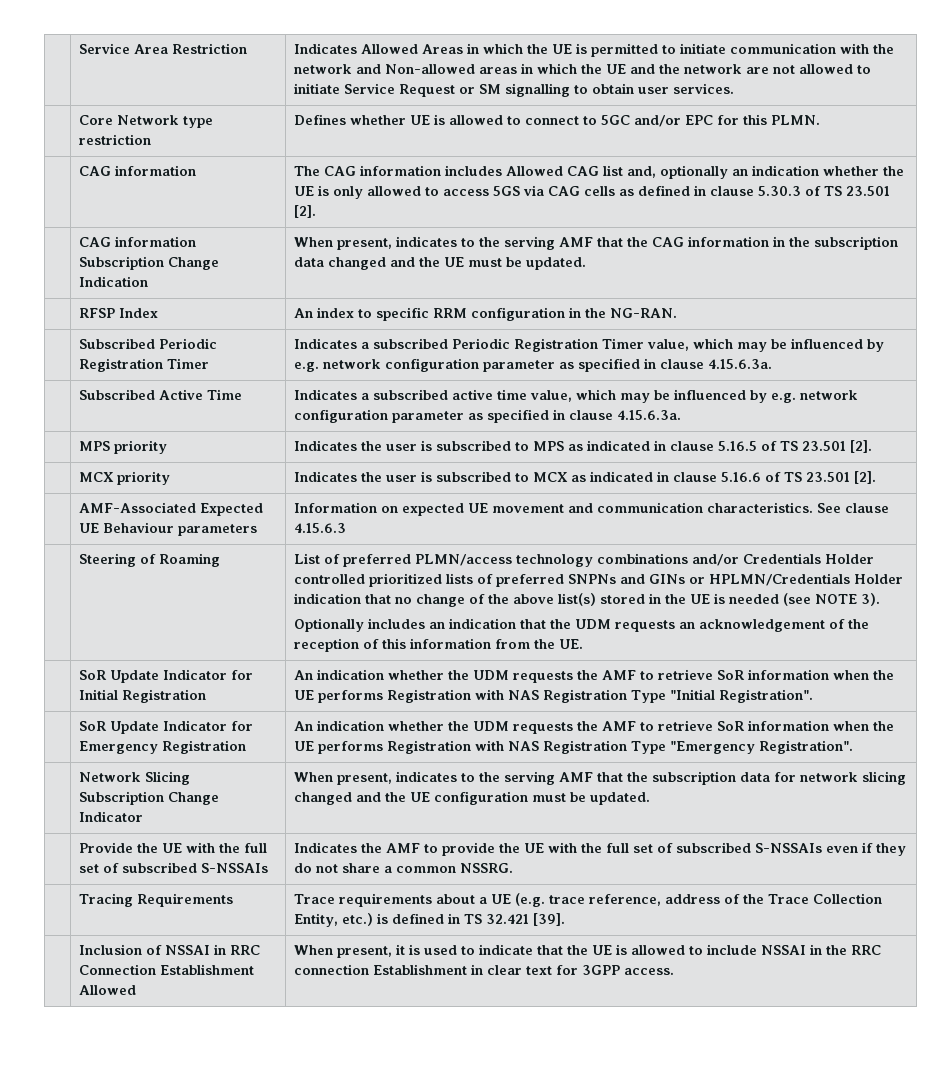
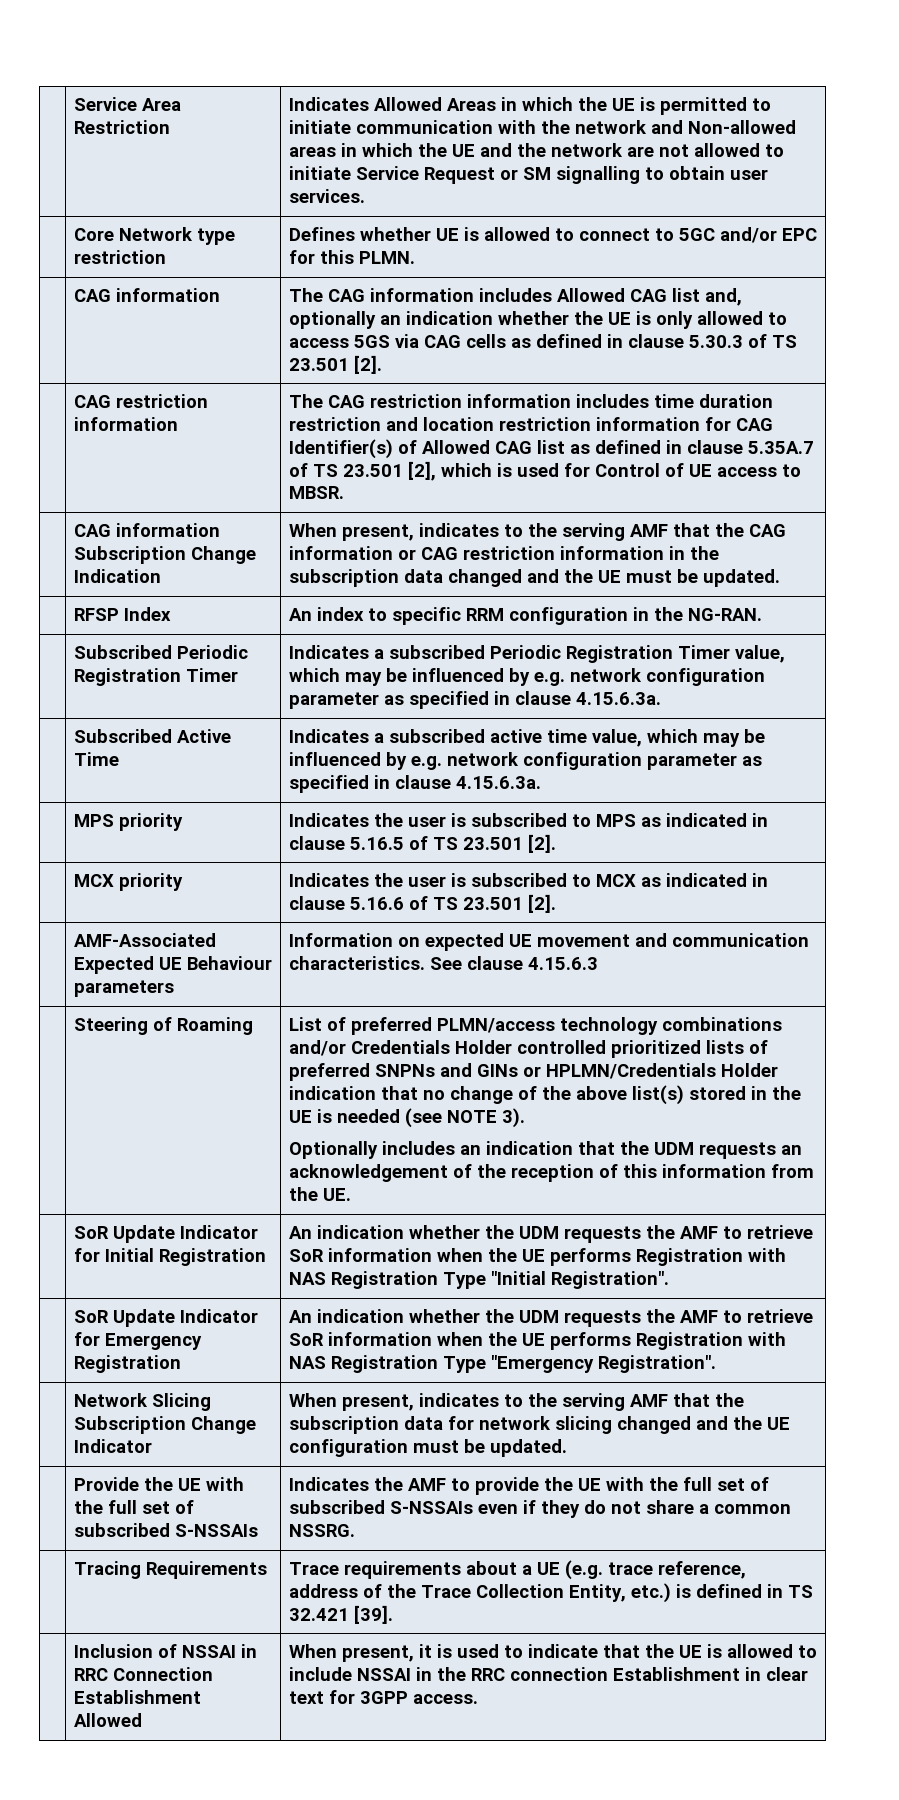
+ CAG restriction information | The CAG restriction information includes time duration restriction and location restriction information for CAG Identifier(s) of Allowed CAG list as defined in clause 5.35A.7 of TS 23.501 [2], which is used for Control of UE access to MBSR.
- | CAG information Subscription Change Indication | When present, indicates to the serving AMF that the CAG information in the subscription data changed and the UE must be updated.
+ | CAG information Subscription Change Indication | When present, indicates to the serving AMF that the CAG information or CAG restriction information in the subscription data changed and the UE must be updated.

